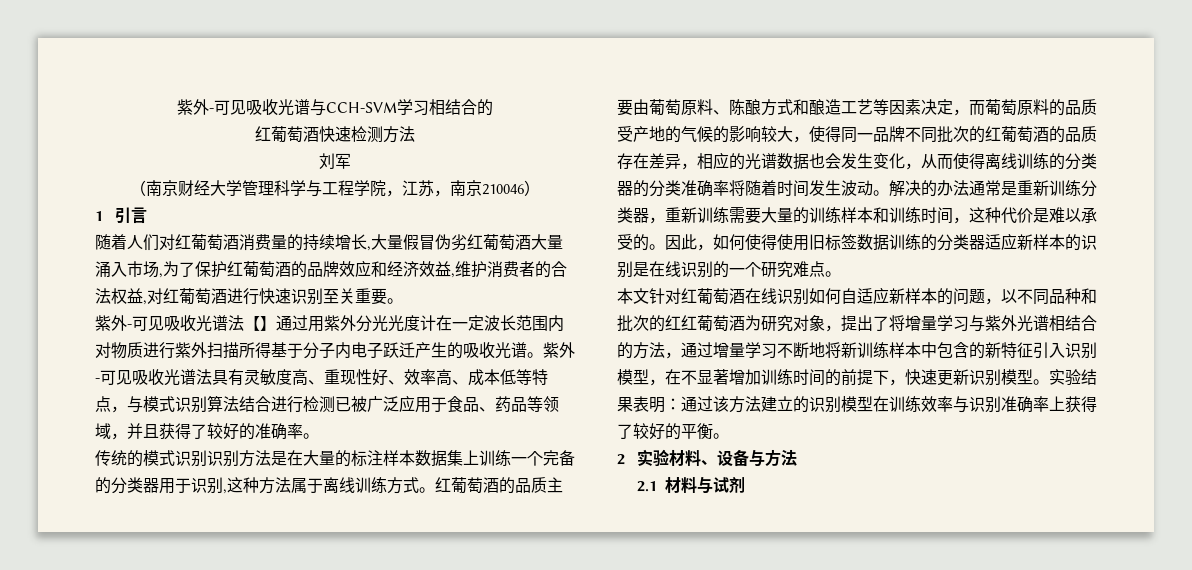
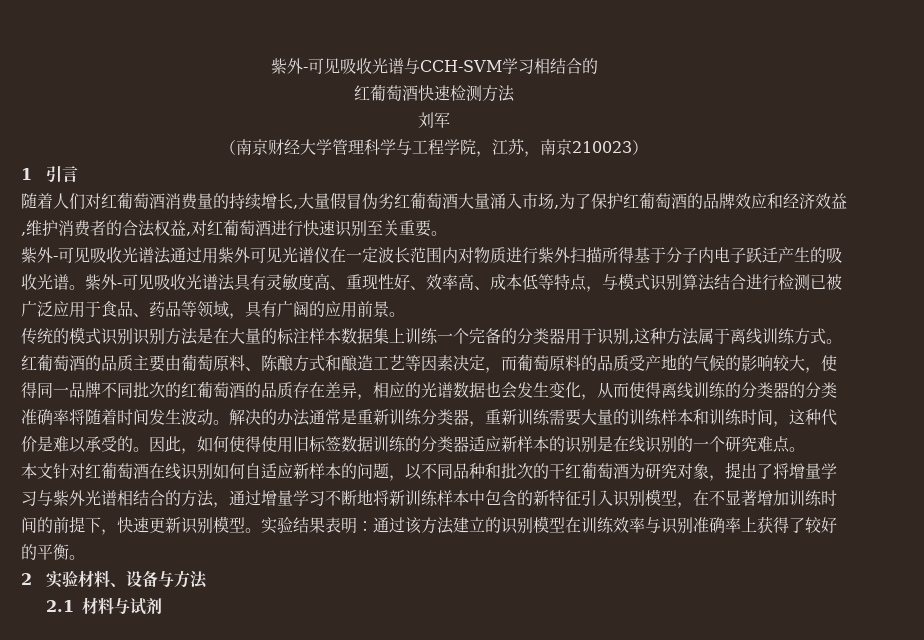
- （南京财经大学管理科学与工程学院，江苏，南京210046）
+ （南京财经大学管理科学与工程学院，江苏，南京210023）
- 紫外-可见吸收光谱法【】通过用紫外分光光度计在一定波长范围内对物质进行紫外扫描所得基于分子内电子跃迁产生的吸收光谱。
+ 紫外-可见吸收光谱法通过用紫外可见光谱仪在一定波长范围内对物质进行紫外扫描所得基于分子内电子跃迁产生的吸收光谱。
- 紫外-可见吸收光谱法具有灵敏度高、重现性好、效率高、成本低等特点，与模式识别算法结合进行检测已被广泛应用于食品、药品等领域，并且获得了较好的准确率。
+ 紫外-可见吸收光谱法具有灵敏度高、重现性好、效率高、成本低等特点，与模式识别算法结合进行检测已被广泛应用于食品、药品等领域，具有广阔的应用前景。
- 本文针对红葡萄酒在线识别如何自适应新样本的问题，以不同品种和批次的红红葡萄酒为研究对象，提出了将增量学习与紫外光谱相结合的方法，通过增量学习不断地将新训练样本中包含的新特征引入识别模型，在不显著增加训练时间的前提下，快速更新识别模型。
+ 本文针对红葡萄酒在线识别如何自适应新样本的问题，以不同品种和批次的干红葡萄酒为研究对象，提出了将增量学习与紫外光谱相结合的方法，通过增量学习不断地将新训练样本中包含的新特征引入识别模型，在不显著增加训练时间的前提下，快速更新识别模型。

